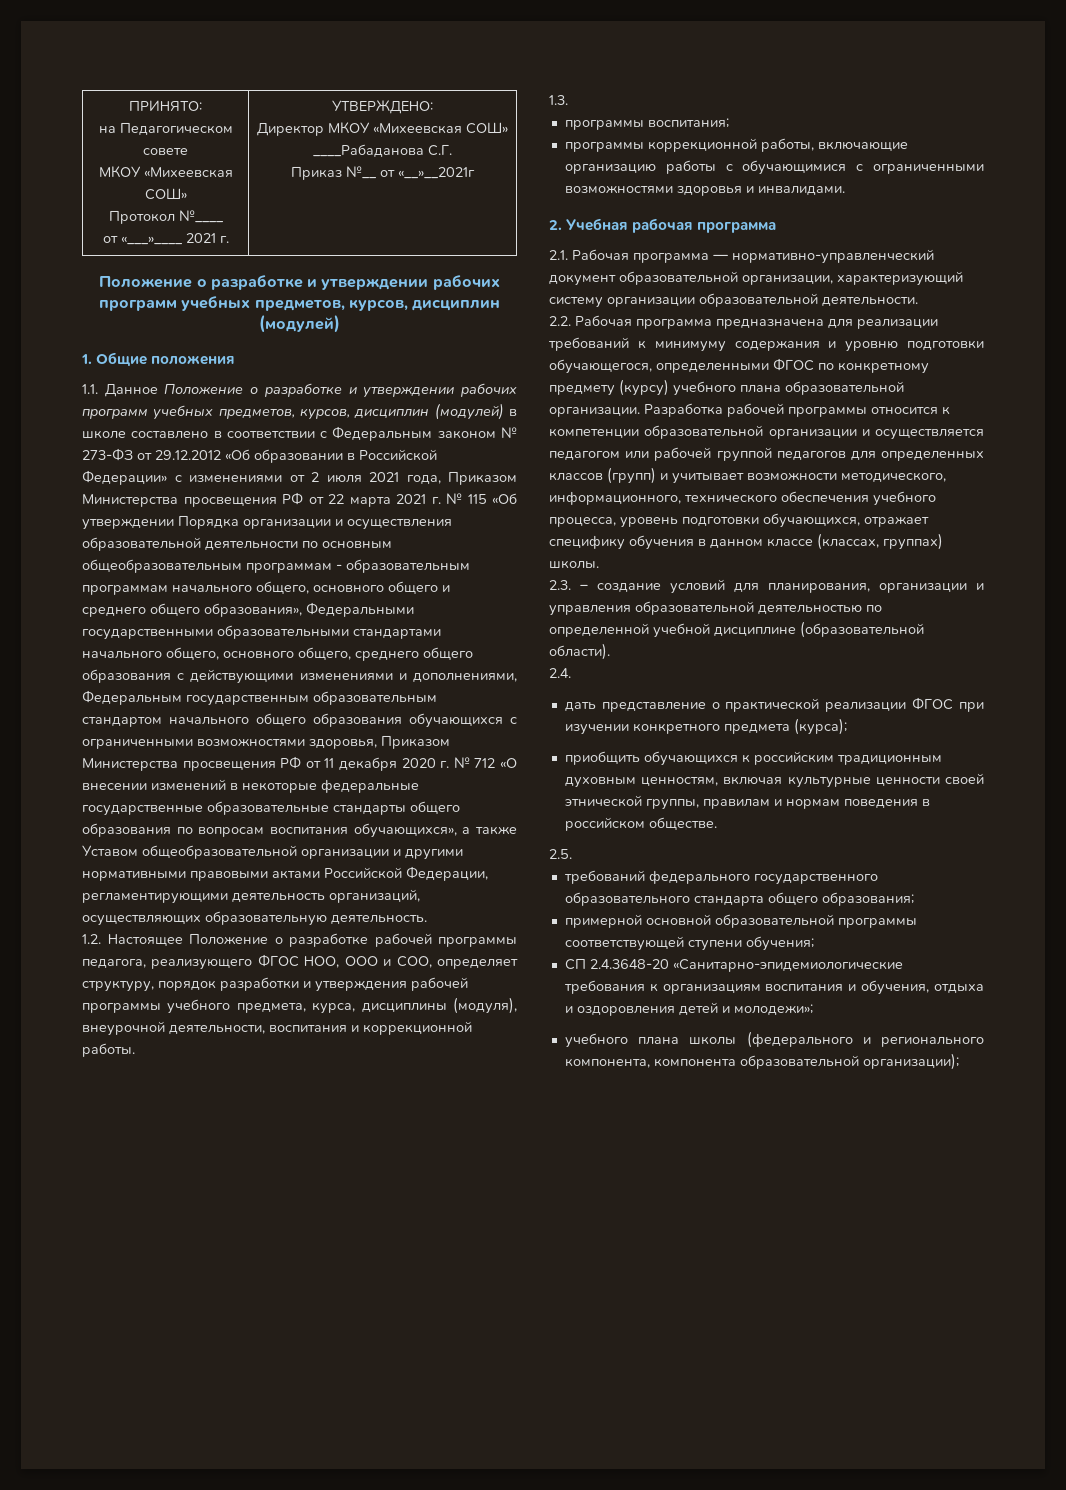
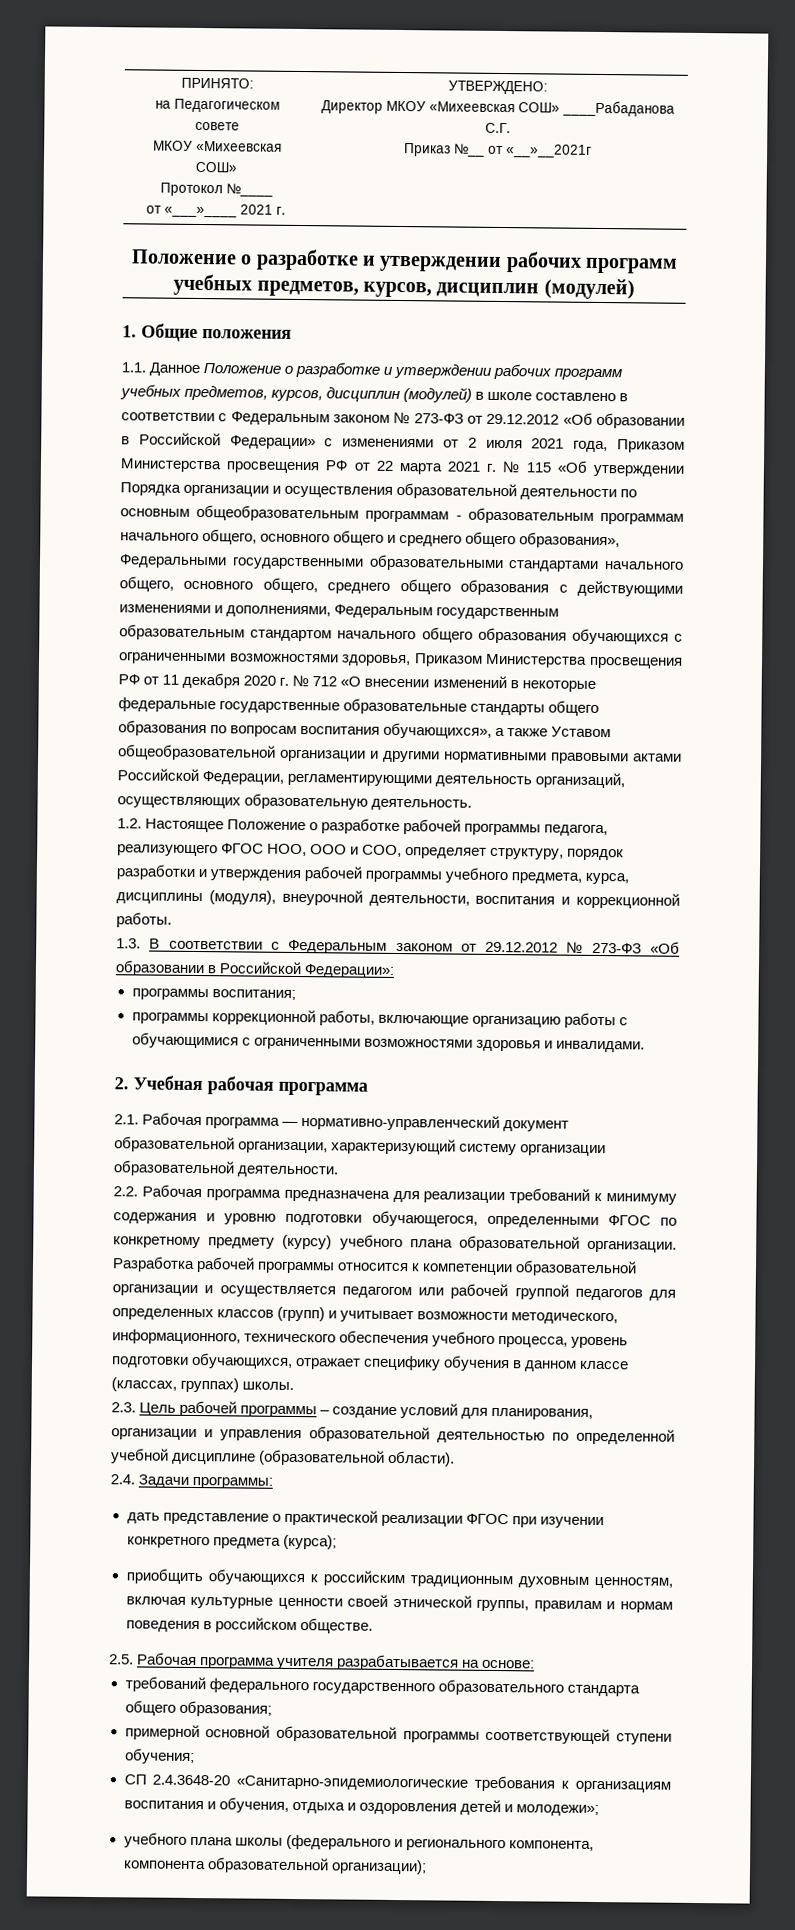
- 1.3.
+ 1.3. В соответствии с Федеральным законом от 29.12.2012 № 273-ФЗ «Об образовании в Российской Федерации»:
- 2.3. – создание условий для планирования, организации и управления образовательной деятельностью по определенной учебной дисциплине (образовательной области).
+ 2.3. Цель рабочей программы – создание условий для планирования, организации и управления образовательной деятельностью по определенной учебной дисциплине (образовательной области).
- 2.4.
+ 2.4. Задачи программы:
- 2.5.
+ 2.5. Рабочая программа учителя разрабатывается на основе:

